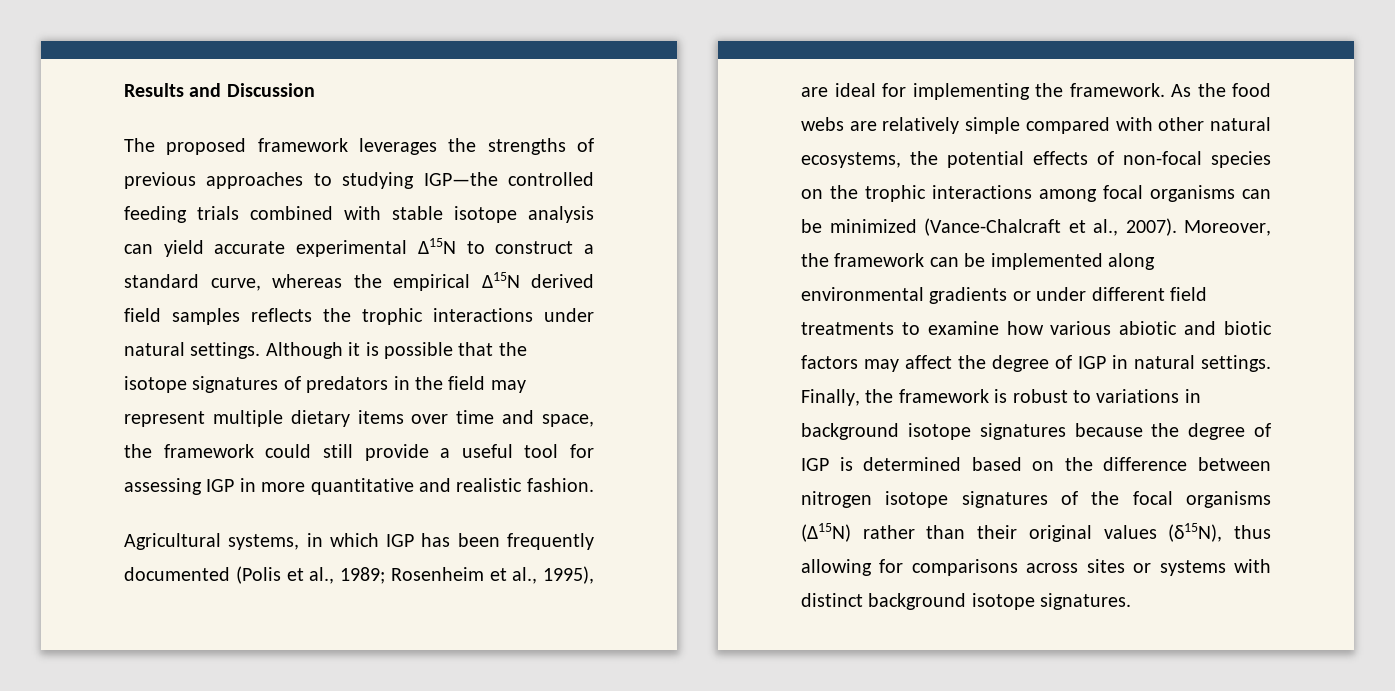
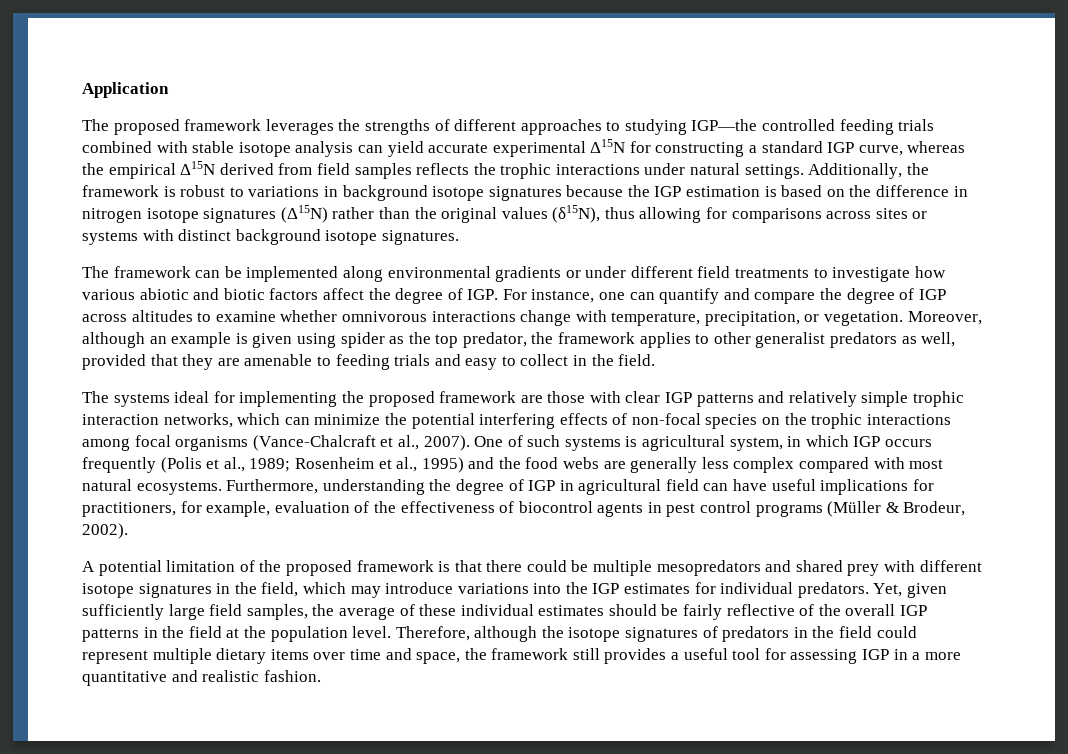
- Results and Discussion
+ Application
- The proposed framework leverages the strengths of previous approaches to studying IGP—the controlled feeding trials combined with stable isotope analysis can yield accurate experimental Δ15N to construct a standard curve, whereas the empirical Δ15N derived field samples reflects the trophic interactions under natural settings.
+ The proposed framework leverages the strengths of different approaches to studying IGP—the controlled feeding trials combined with stable isotope analysis can yield accurate experimental Δ15N for constructing a standard IGP curve, whereas the empirical Δ15N derived from field samples reflects the trophic interactions under natural settings.
- Although it is possible that the isotope signatures of predators in the field may represent multiple dietary items over time and space, the framework could still provide a useful tool for assessing IGP in more quantitative and realistic fashion.
- Agricultural systems, in which IGP has been frequently documented (Polis et al., 1989; Rosenheim et al., 1995), are ideal for implementing the framework. As the food webs are relatively simple compared with other natural ecosystems, the potential effects of non-focal species on the trophic interactions among focal organisms can be minimized (Vance-Chalcraft et al., 2007). Moreover, the framework can be implemented along environmental gradients or under different field treatments to examine how various abiotic and biotic factors may affect the degree of IGP in natural settings. Finally, the framework is robust to variations in background isotope signatures because the degree of IGP is determined based on the difference between nitrogen isotope signatures of the focal organisms (Δ15N) rather than their original values (δ15N), thus allowing for comparisons across sites or systems with distinct background isotope signatures.
+ Additionally, the framework is robust to variations in background isotope signatures because the IGP estimation is based on the difference in nitrogen isotope signatures (Δ15N) rather than the original values (δ15N), thus allowing for comparisons across sites or systems with distinct background isotope signatures.
+ The framework can be implemented along environmental gradients or under different field treatments to investigate how various abiotic and biotic factors affect the degree of IGP. For instance, one can quantify and compare the degree of IGP across altitudes to examine whether omnivorous interactions change with temperature, precipitation, or vegetation. Moreover, although an example is given using spider as the top predator, the framework applies to other generalist predators as well, provided that they are amenable to feeding trials and easy to collect in the field.
+ The systems ideal for implementing the proposed framework are those with clear IGP patterns and relatively simple trophic interaction networks, which can minimize the potential interfering effects of non-focal species on the trophic interactions among focal organisms (Vance-Chalcraft et al., 2007). One of such systems is agricultural system, in which IGP occurs frequently (Polis et al., 1989; Rosenheim et al., 1995) and the food webs are generally less complex compared with most natural ecosystems. Furthermore, understanding the degree of IGP in agricultural field can have useful implications for practitioners, for example, evaluation of the effectiveness of biocontrol agents in pest control programs (Müller & Brodeur, 2002).
+ A potential limitation of the proposed framework is that there could be multiple mesopredators and shared prey with different isotope signatures in the field, which may introduce variations into the IGP estimates for individual predators. Yet, given sufficiently large field samples, the average of these individual estimates should be fairly reflective of the overall IGP patterns in the field at the population level. Therefore, although the isotope signatures of predators in the field could represent multiple dietary items over time and space, the framework still provides a useful tool for assessing IGP in a more quantitative and realistic fashion.

